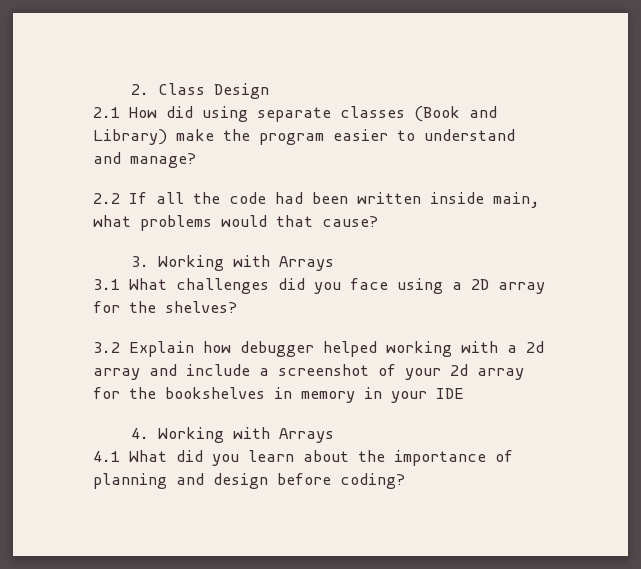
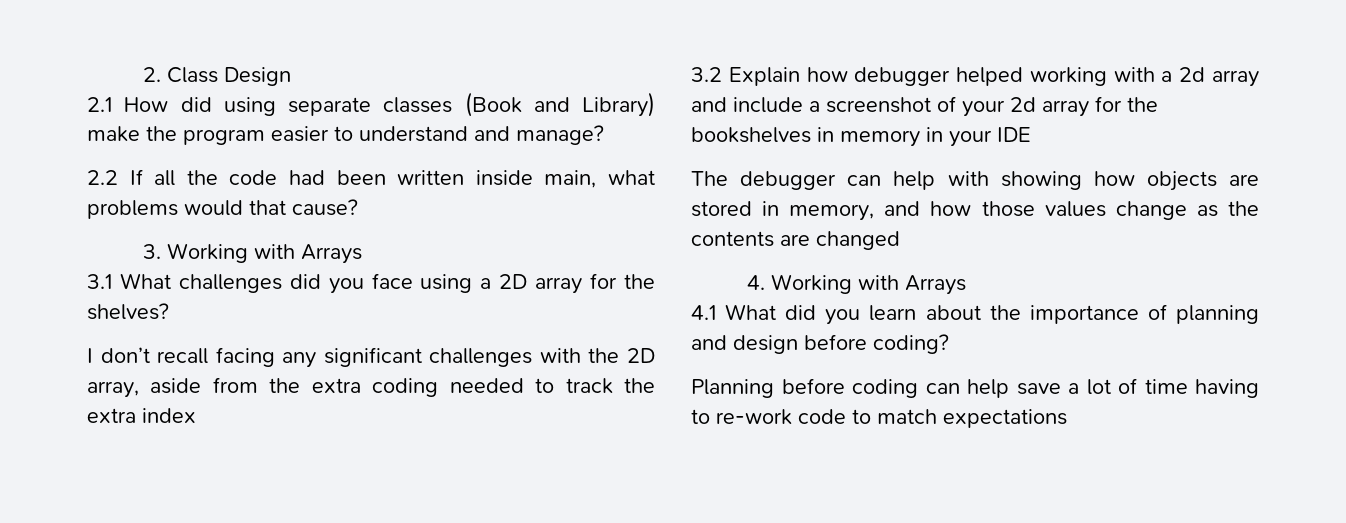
+ I don’t recall facing any significant challenges with the 2D array, aside from the extra coding needed to track the extra index
+ The debugger can help with showing how objects are stored in memory, and how those values change as the contents are changed
+ Planning before coding can help save a lot of time having to re-work code to match expectations

